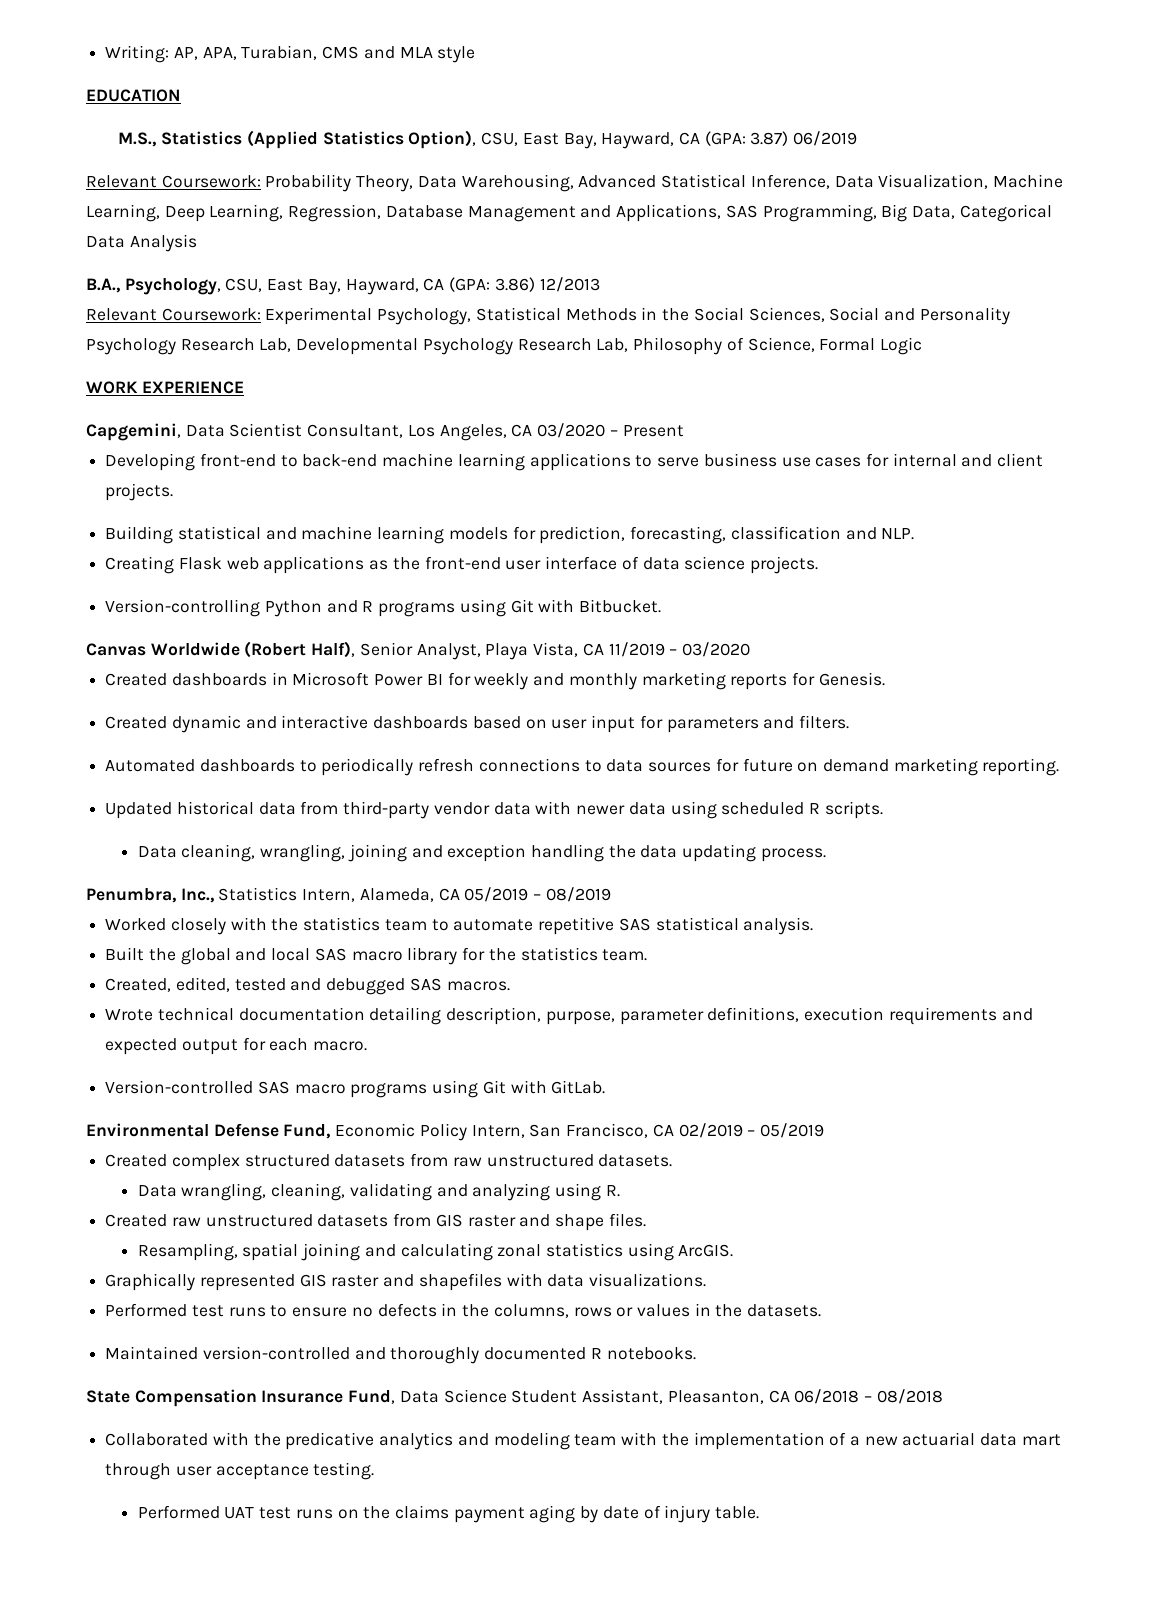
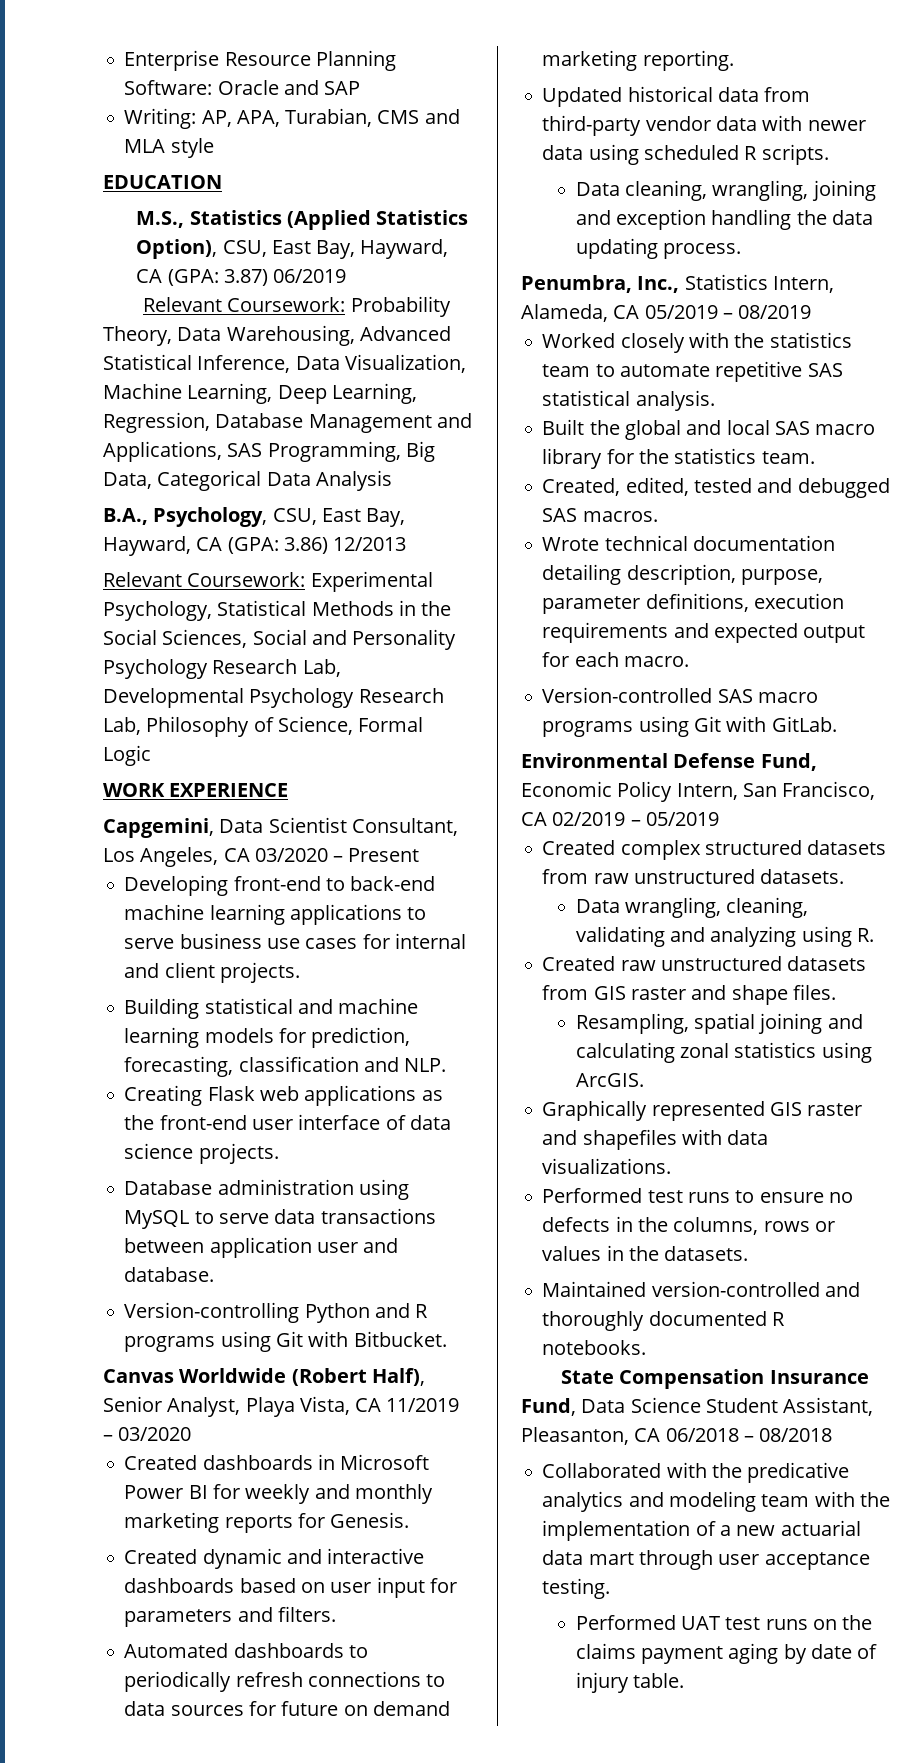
+ Enterprise Resource Planning Software: Oracle and SAP
+ Database administration using MySQL to serve data transactions between application user and database.

